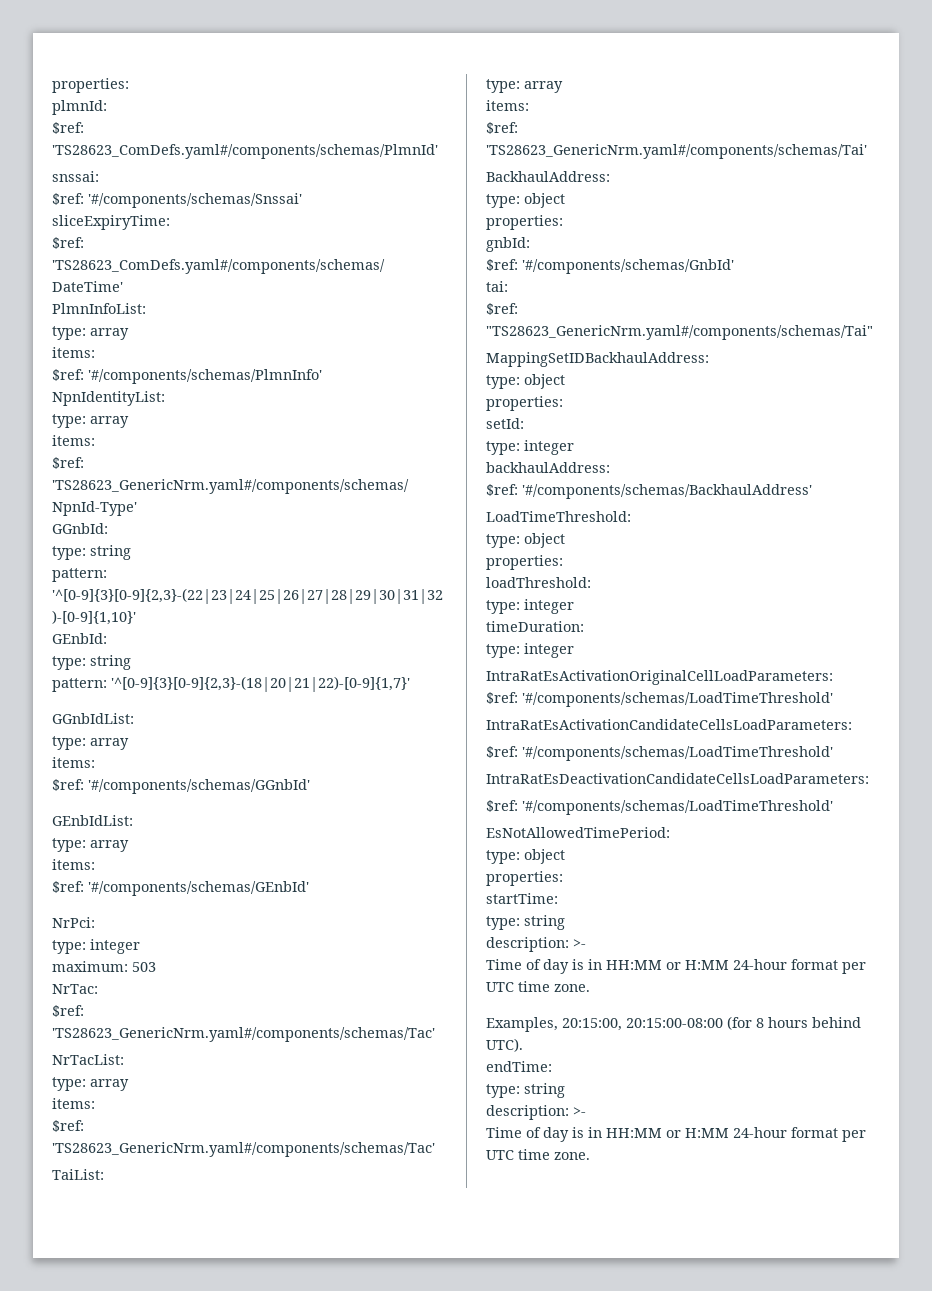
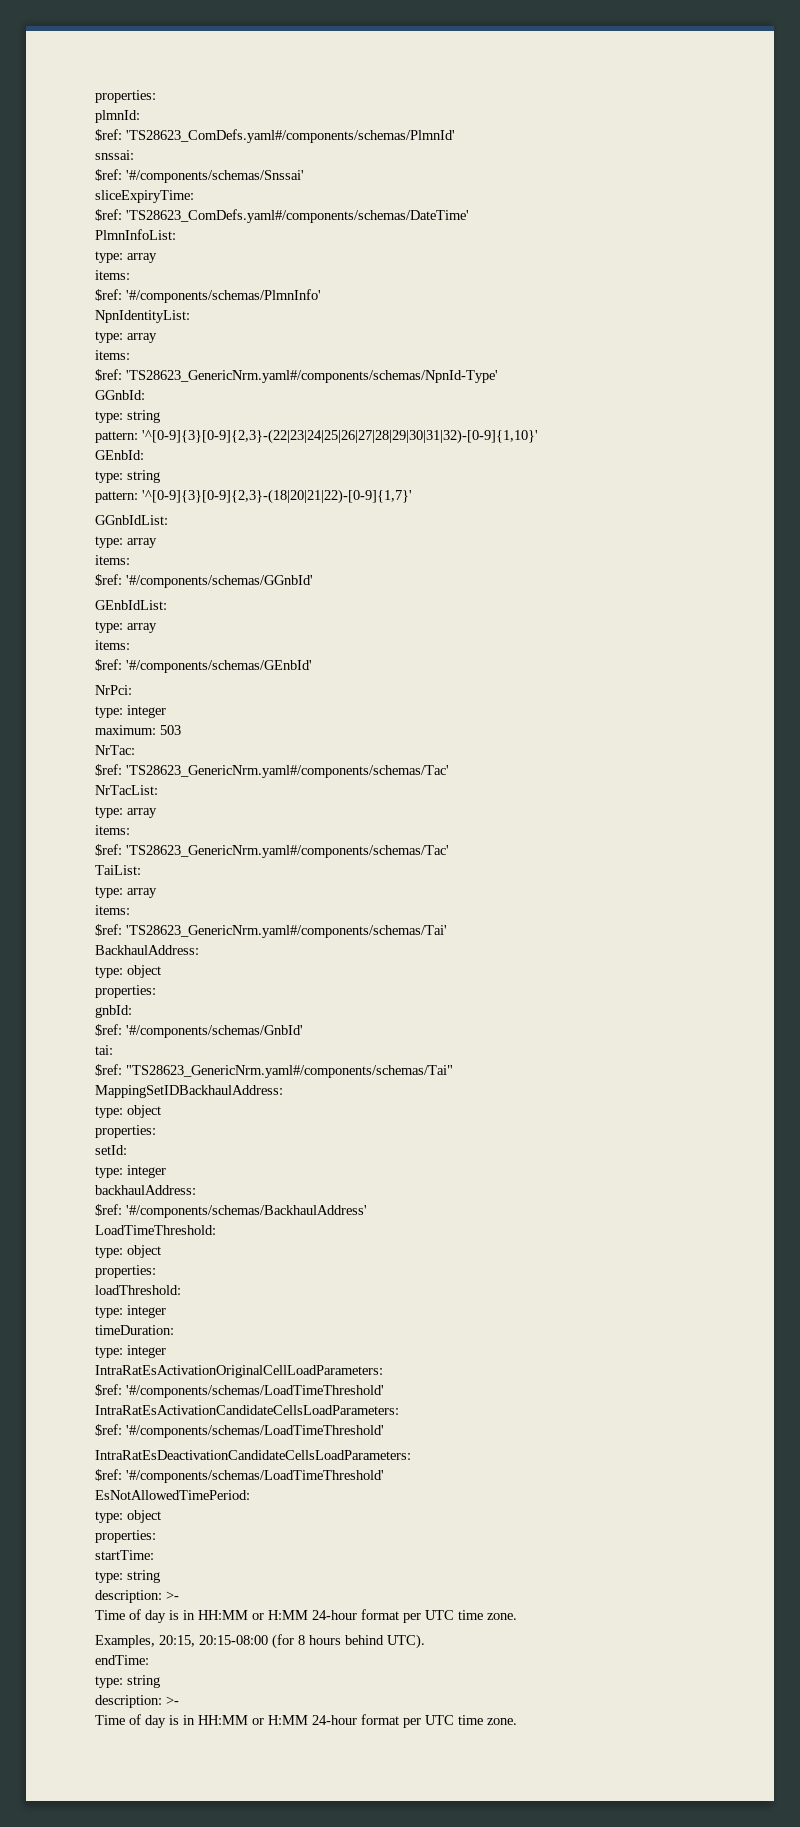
- Examples, 20:15:00, 20:15:00-08:00 (for 8 hours behind UTC).
+ Examples, 20:15, 20:15-08:00 (for 8 hours behind UTC).

